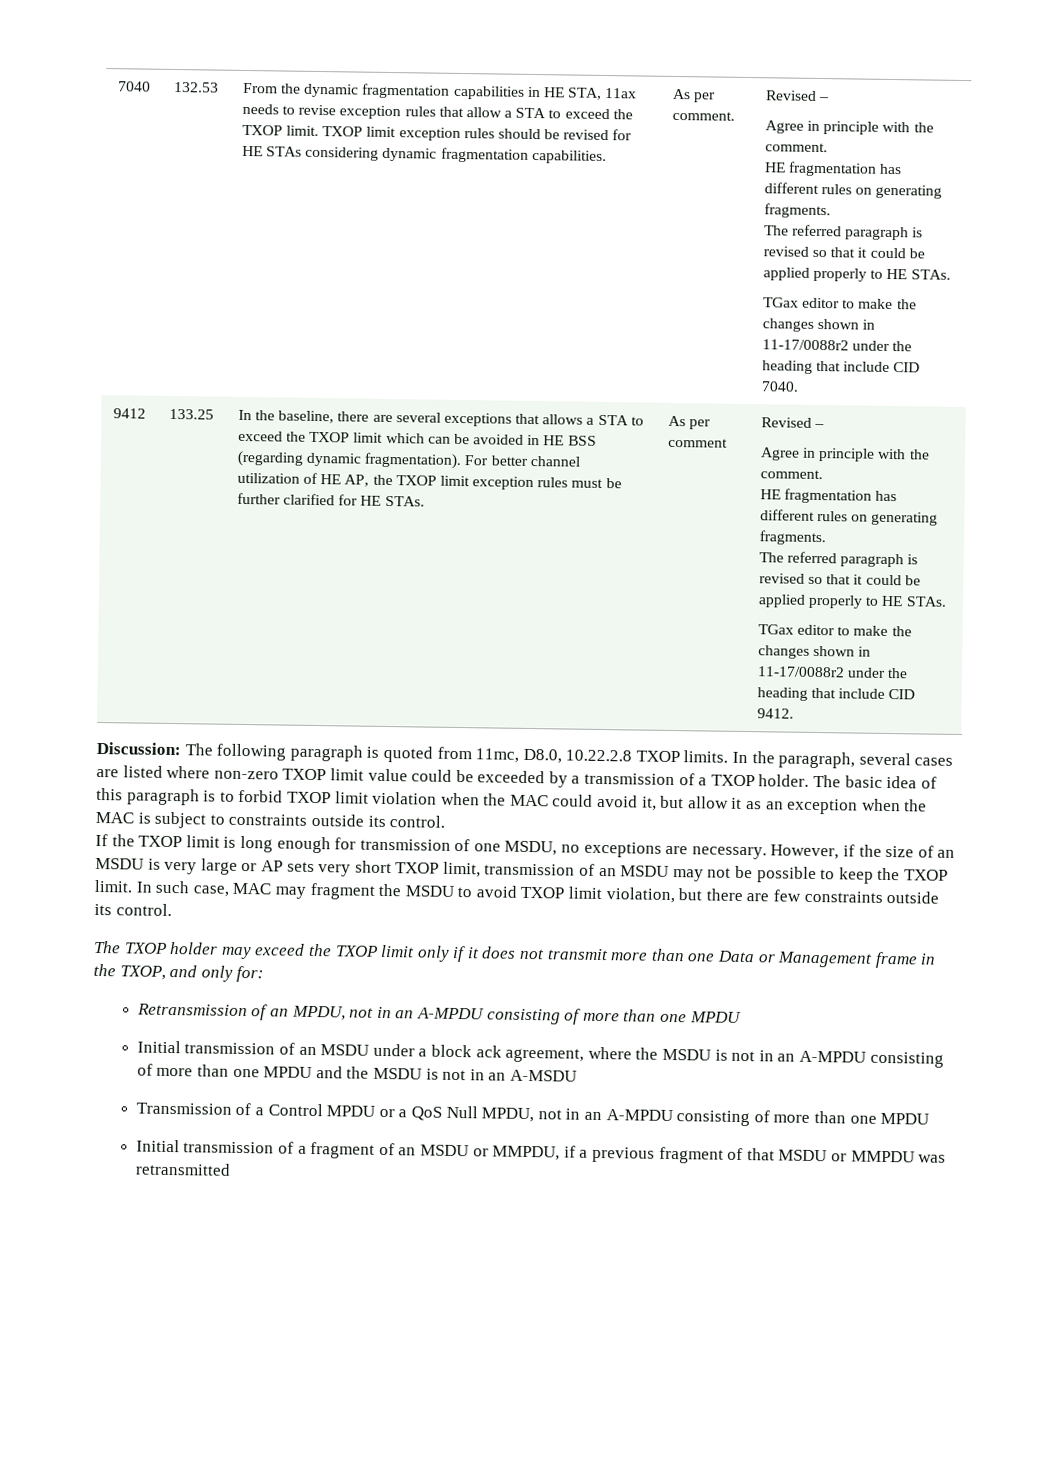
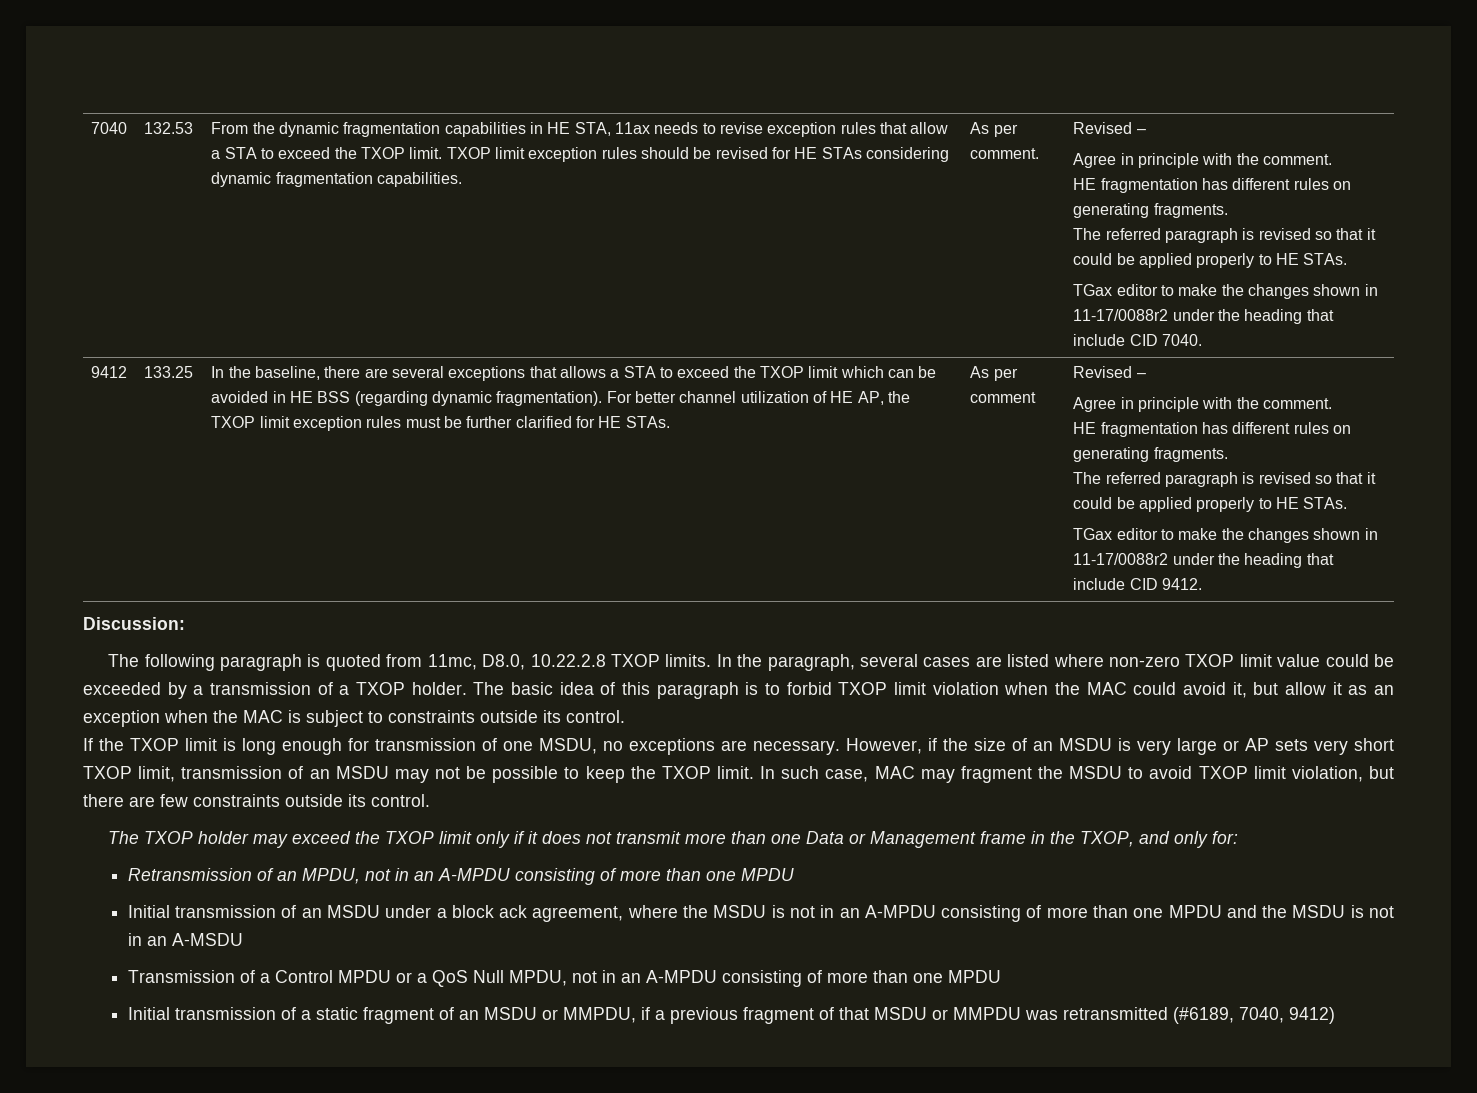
- Discussion: The following paragraph is quoted from 11mc, D8.0, 10.22.2.8 TXOP limits.
+ Discussion:
+ The following paragraph is quoted from 11mc, D8.0, 10.22.2.8 TXOP limits.
- Initial transmission of a fragment of an MSDU or MMPDU, if a previous fragment of that MSDU or MMPDU was retransmitted
+ Initial transmission of a static fragment of an MSDU or MMPDU, if a previous fragment of that MSDU or MMPDU was retransmitted (#6189, 7040, 9412)

